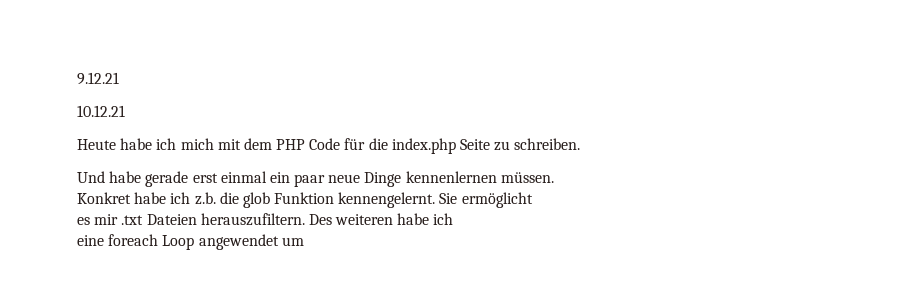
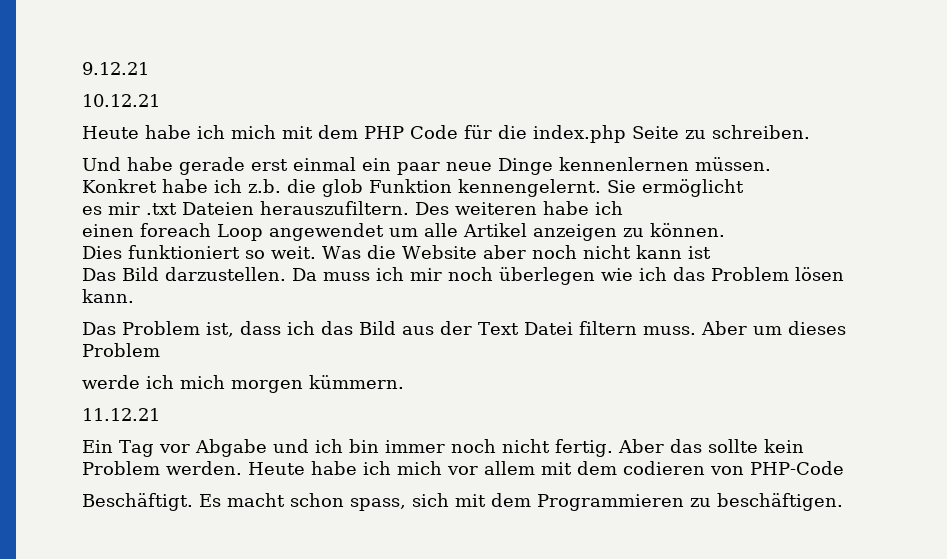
- eine foreach Loop angewendet um
+ einen foreach Loop angewendet um alle Artikel anzeigen zu können.
+ Dies funktioniert so weit. Was die Website aber noch nicht kann ist
+ Das Bild darzustellen. Da muss ich mir noch überlegen wie ich das Problem lösen kann.
+ Das Problem ist, dass ich das Bild aus der Text Datei filtern muss. Aber um dieses Problem
+ werde ich mich morgen kümmern.
+ 11.12.21
+ Ein Tag vor Abgabe und ich bin immer noch nicht fertig. Aber das sollte kein Problem werden. Heute habe ich mich vor allem mit dem codieren von PHP-Code
+ Beschäftigt. Es macht schon spass, sich mit dem Programmieren zu beschäftigen.

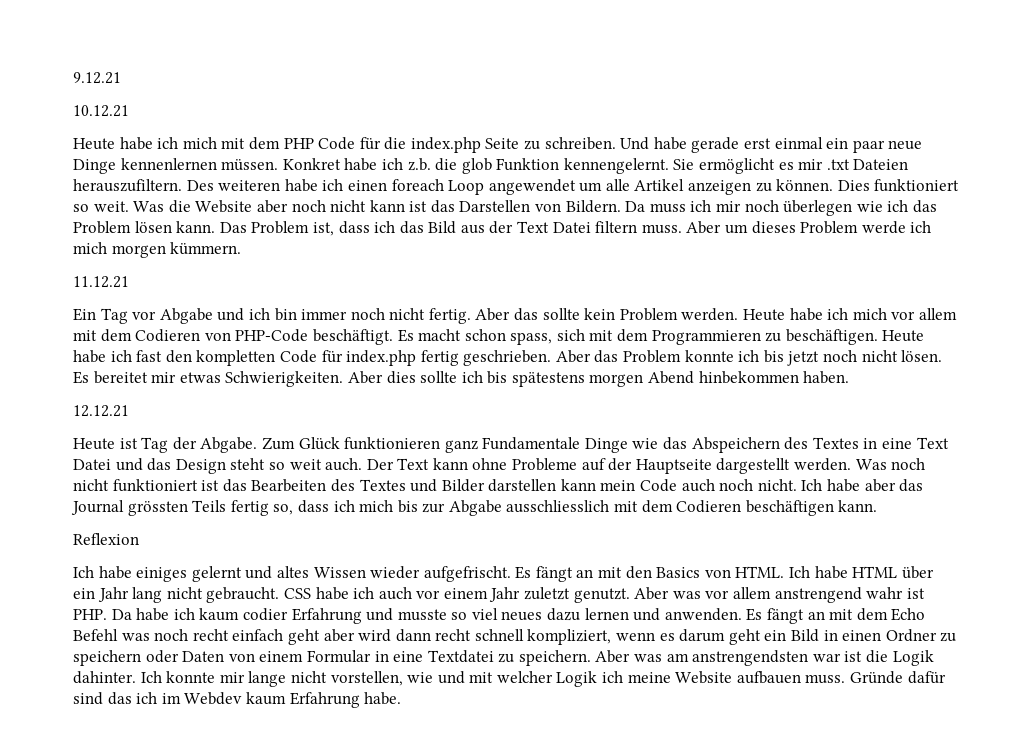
- Heute habe ich mich mit dem PHP Code für die index.php Seite zu schreiben.
- Und habe gerade erst einmal ein paar neue Dinge kennenlernen müssen.
- Konkret habe ich z.b. die glob Funktion kennengelernt.
+ Heute habe ich mich mit dem PHP Code für die index.php Seite zu schreiben. Und habe gerade erst einmal ein paar neue Dinge kennenlernen müssen. Konkret habe ich z.b. die glob Funktion kennengelernt.
- Sie ermöglicht
- es mir .txt Dateien herauszufiltern.
+ Sie ermöglicht es mir .txt Dateien herauszufiltern.
- Des weiteren habe ich
- einen foreach Loop angewendet um alle Artikel anzeigen zu können.
- Dies funktioniert so weit.
+ Des weiteren habe ich einen foreach Loop angewendet um alle Artikel anzeigen zu können. Dies funktioniert so weit.
- Was die Website aber noch nicht kann ist
- Das Bild darzustellen.
+ Was die Website aber noch nicht kann ist das Darstellen von Bildern.
- Da muss ich mir noch überlegen wie ich das Problem lösen kann.
- Das Problem ist, dass ich das Bild aus der Text Datei filtern muss.
+ Da muss ich mir noch überlegen wie ich das Problem lösen kann. Das Problem ist, dass ich das Bild aus der Text Datei filtern muss.
- Aber um dieses Problem
- werde ich mich morgen kümmern.
+ Aber um dieses Problem werde ich mich morgen kümmern.
- Heute habe ich mich vor allem mit dem codieren von PHP-Code
- Beschäftigt.
+ Heute habe ich mich vor allem mit dem Codieren von PHP-Code beschäftigt.
+ Heute habe ich fast den kompletten Code für index.php fertig geschrieben. Aber das Problem konnte ich bis jetzt noch nicht lösen. Es bereitet mir etwas Schwierigkeiten. Aber dies sollte ich bis spätestens morgen Abend hinbekommen haben.
+ 12.12.21
+ Heute ist Tag der Abgabe. Zum Glück funktionieren ganz Fundamentale Dinge wie das Abspeichern des Textes in eine Text Datei und das Design steht so weit auch. Der Text kann ohne Probleme auf der Hauptseite dargestellt werden. Was noch nicht funktioniert ist das Bearbeiten des Textes und Bilder darstellen kann mein Code auch noch nicht. Ich habe aber das Journal grössten Teils fertig so, dass ich mich bis zur Abgabe ausschliesslich mit dem Codieren beschäftigen kann.
+ Reflexion
+ Ich habe einiges gelernt und altes Wissen wieder aufgefrischt. Es fängt an mit den Basics von HTML. Ich habe HTML über ein Jahr lang nicht gebraucht. CSS habe ich auch vor einem Jahr zuletzt genutzt. Aber was vor allem anstrengend wahr ist PHP. Da habe ich kaum codier Erfahrung und musste so viel neues dazu lernen und anwenden. Es fängt an mit dem Echo Befehl was noch recht einfach geht aber wird dann recht schnell kompliziert, wenn es darum geht ein Bild in einen Ordner zu speichern oder Daten von einem Formular in eine Textdatei zu speichern. Aber was am anstrengendsten war ist die Logik dahinter. Ich konnte mir lange nicht vorstellen, wie und mit welcher Logik ich meine Website aufbauen muss. Gründe dafür sind das ich im Webdev kaum Erfahrung habe.

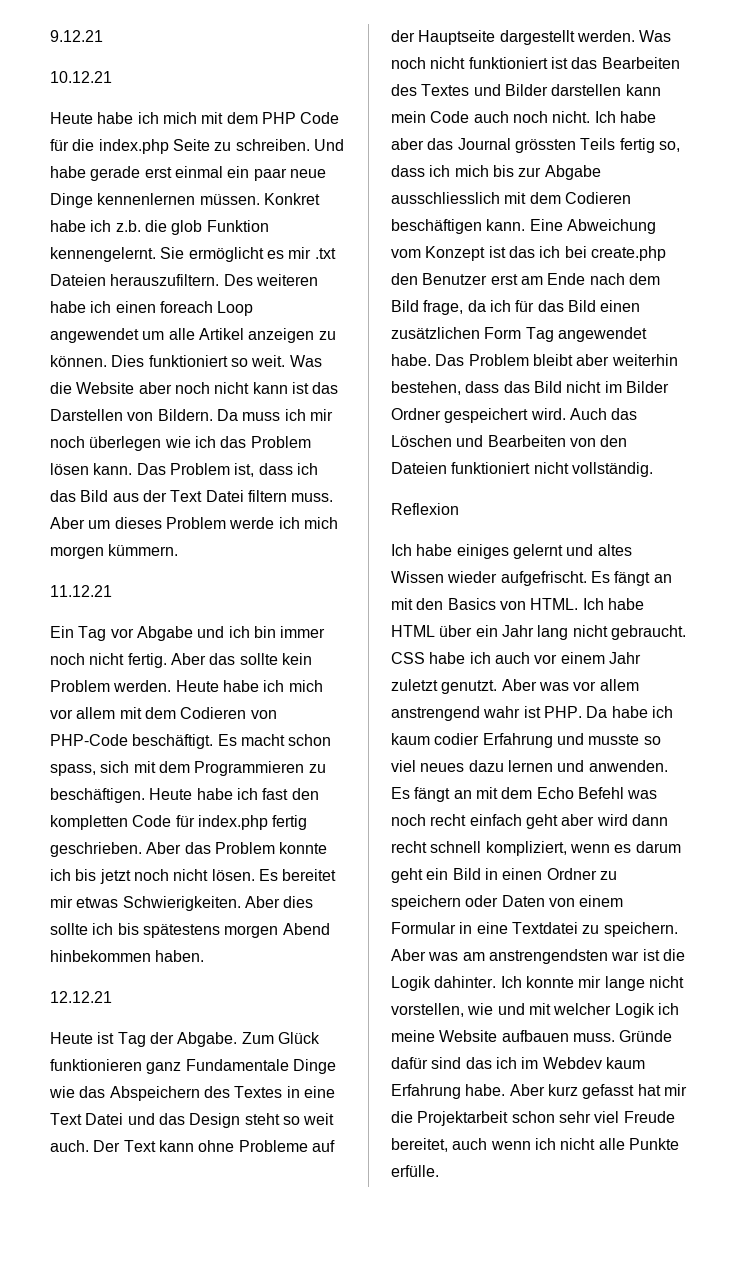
+ Eine Abweichung vom Konzept ist das ich bei create.php den Benutzer erst am Ende nach dem Bild frage, da ich für das Bild einen zusätzlichen Form Tag angewendet habe. Das Problem bleibt aber weiterhin bestehen, dass das Bild nicht im Bilder Ordner gespeichert wird. Auch das Löschen und Bearbeiten von den Dateien funktioniert nicht vollständig.
+ Aber kurz gefasst hat mir die Projektarbeit schon sehr viel Freude bereitet, auch wenn ich nicht alle Punkte erfülle.

